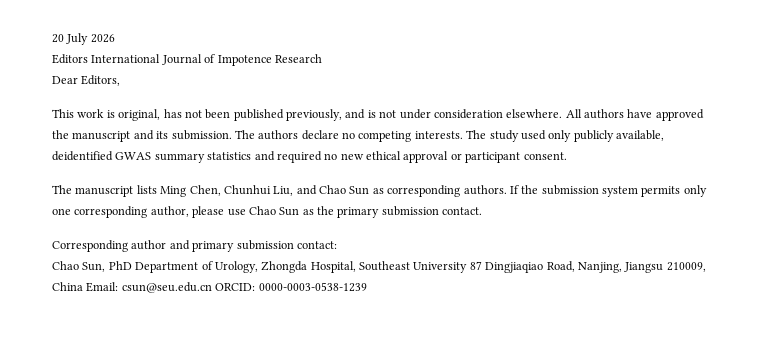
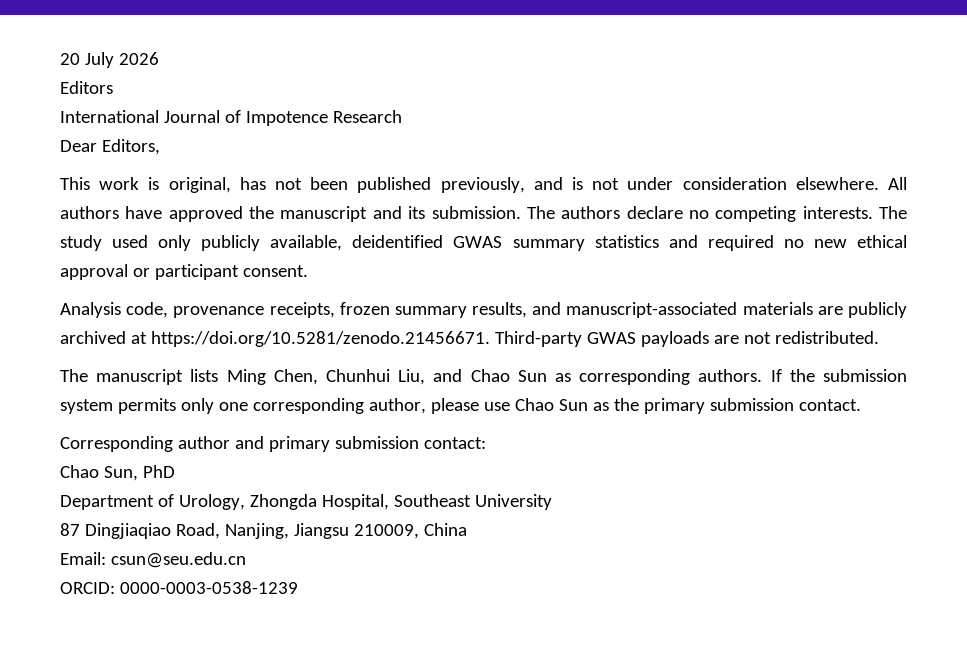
- Editors International Journal of Impotence Research
+ Editors
+ International Journal of Impotence Research
+ Analysis code, provenance receipts, frozen summary results, and manuscript-associated materials are publicly archived at https://doi.org/10.5281/zenodo.21456671. Third-party GWAS payloads are not redistributed.
- Chao Sun, PhD Department of Urology, Zhongda Hospital, Southeast University 87 Dingjiaqiao Road, Nanjing, Jiangsu 210009, China Email: csun@seu.edu.cn ORCID: 0000-0003-0538-1239
+ Chao Sun, PhD
+ Department of Urology, Zhongda Hospital, Southeast University
+ 87 Dingjiaqiao Road, Nanjing, Jiangsu 210009, China
+ Email: csun@seu.edu.cn
+ ORCID: 0000-0003-0538-1239

